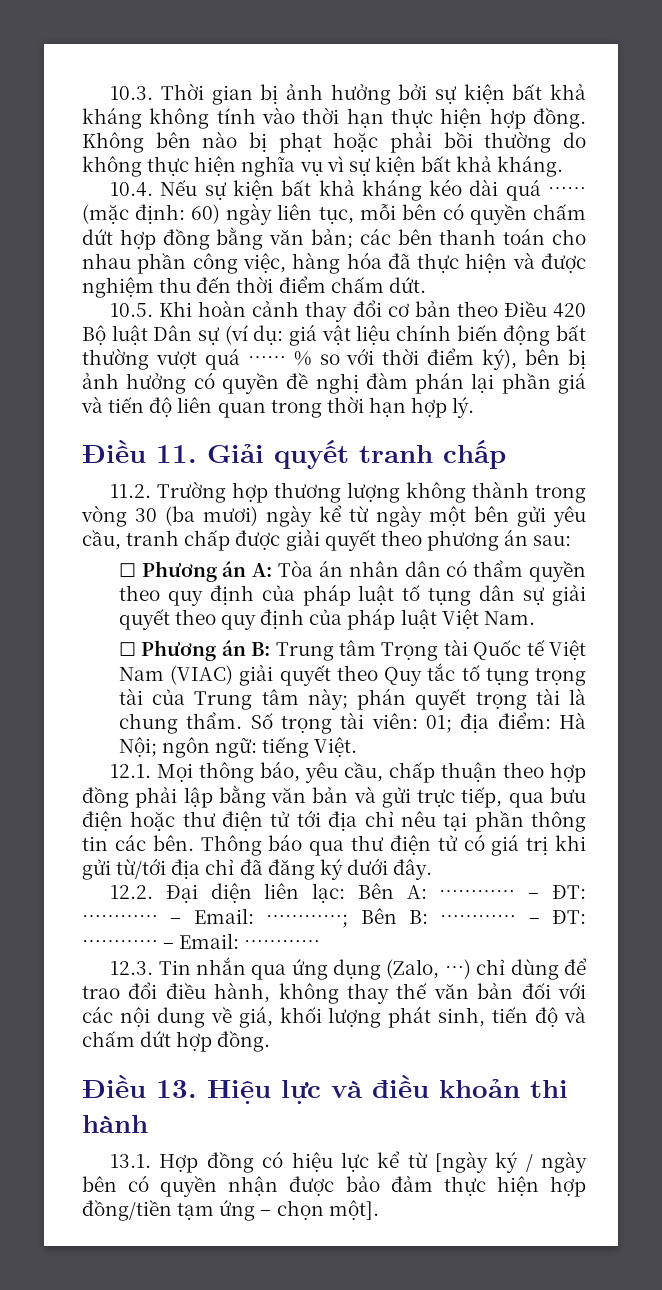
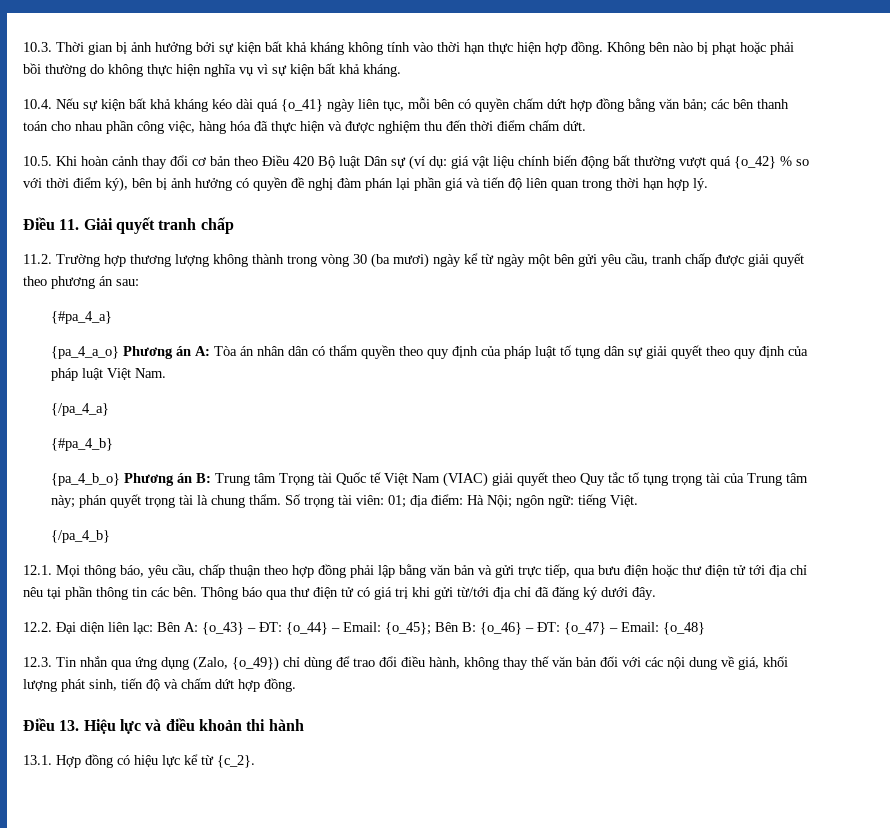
- 10.4. Nếu sự kiện bất khả kháng kéo dài quá …… (mặc định: 60) ngày liên tục, mỗi bên có quyền chấm dứt hợp đồng bằng văn bản; các bên thanh toán cho nhau phần công việc, hàng hóa đã thực hiện và được nghiệm thu đến thời điểm chấm dứt.
+ 10.4. Nếu sự kiện bất khả kháng kéo dài quá {o_41} ngày liên tục, mỗi bên có quyền chấm dứt hợp đồng bằng văn bản; các bên thanh toán cho nhau phần công việc, hàng hóa đã thực hiện và được nghiệm thu đến thời điểm chấm dứt.
- 10.5. Khi hoàn cảnh thay đổi cơ bản theo Điều 420 Bộ luật Dân sự (ví dụ: giá vật liệu chính biến động bất thường vượt quá …… % so với thời điểm ký), bên bị ảnh hưởng có quyền đề nghị đàm phán lại phần giá và tiến độ liên quan trong thời hạn hợp lý.
+ 10.5. Khi hoàn cảnh thay đổi cơ bản theo Điều 420 Bộ luật Dân sự (ví dụ: giá vật liệu chính biến động bất thường vượt quá {o_42} % so với thời điểm ký), bên bị ảnh hưởng có quyền đề nghị đàm phán lại phần giá và tiến độ liên quan trong thời hạn hợp lý.
- ☐ Phương án A: Tòa án nhân dân có thẩm quyền theo quy định của pháp luật tố tụng dân sự giải quyết theo quy định của pháp luật Việt Nam.
+ {#pa_4_a}
+ {pa_4_a_o} Phương án A: Tòa án nhân dân có thẩm quyền theo quy định của pháp luật tố tụng dân sự giải quyết theo quy định của pháp luật Việt Nam.
- ☐ Phương án B: Trung tâm Trọng tài Quốc tế Việt Nam (VIAC) giải quyết theo Quy tắc tố tụng trọng tài của Trung tâm này; phán quyết trọng tài là chung thẩm.
+ {/pa_4_a}
+ {#pa_4_b}
+ {pa_4_b_o} Phương án B: Trung tâm Trọng tài Quốc tế Việt Nam (VIAC) giải quyết theo Quy tắc tố tụng trọng tài của Trung tâm này; phán quyết trọng tài là chung thẩm.
+ {/pa_4_b}
- 12.2. Đại diện liên lạc: Bên A: ………… – ĐT: ………… – Email: …………; Bên B: ………… – ĐT: ………… – Email: …………
+ 12.2. Đại diện liên lạc: Bên A: {o_43} – ĐT: {o_44} – Email: {o_45}; Bên B: {o_46} – ĐT: {o_47} – Email: {o_48}
- 12.3. Tin nhắn qua ứng dụng (Zalo, …) chỉ dùng để trao đổi điều hành, không thay thế văn bản đối với các nội dung về giá, khối lượng phát sinh, tiến độ và chấm dứt hợp đồng.
+ 12.3. Tin nhắn qua ứng dụng (Zalo, {o_49}) chỉ dùng để trao đổi điều hành, không thay thế văn bản đối với các nội dung về giá, khối lượng phát sinh, tiến độ và chấm dứt hợp đồng.
- 13.1. Hợp đồng có hiệu lực kể từ [ngày ký / ngày bên có quyền nhận được bảo đảm thực hiện hợp đồng/tiền tạm ứng – chọn một].
+ 13.1. Hợp đồng có hiệu lực kể từ {c_2}.

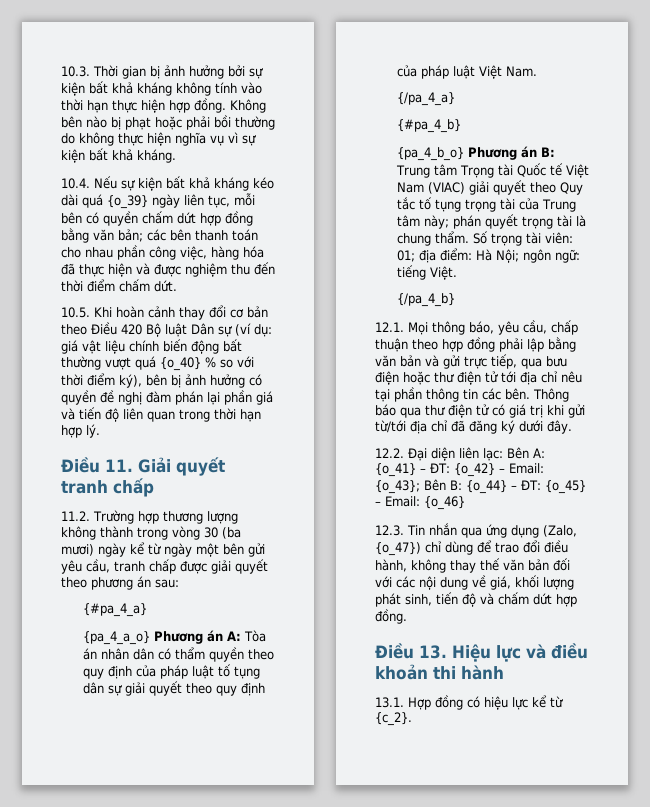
- 10.4. Nếu sự kiện bất khả kháng kéo dài quá {o_41} ngày liên tục, mỗi bên có quyền chấm dứt hợp đồng bằng văn bản; các bên thanh toán cho nhau phần công việc, hàng hóa đã thực hiện và được nghiệm thu đến thời điểm chấm dứt.
+ 10.4. Nếu sự kiện bất khả kháng kéo dài quá {o_39} ngày liên tục, mỗi bên có quyền chấm dứt hợp đồng bằng văn bản; các bên thanh toán cho nhau phần công việc, hàng hóa đã thực hiện và được nghiệm thu đến thời điểm chấm dứt.
- 10.5. Khi hoàn cảnh thay đổi cơ bản theo Điều 420 Bộ luật Dân sự (ví dụ: giá vật liệu chính biến động bất thường vượt quá {o_42} % so với thời điểm ký), bên bị ảnh hưởng có quyền đề nghị đàm phán lại phần giá và tiến độ liên quan trong thời hạn hợp lý.
+ 10.5. Khi hoàn cảnh thay đổi cơ bản theo Điều 420 Bộ luật Dân sự (ví dụ: giá vật liệu chính biến động bất thường vượt quá {o_40} % so với thời điểm ký), bên bị ảnh hưởng có quyền đề nghị đàm phán lại phần giá và tiến độ liên quan trong thời hạn hợp lý.
- 12.2. Đại diện liên lạc: Bên A: {o_43} – ĐT: {o_44} – Email: {o_45}; Bên B: {o_46} – ĐT: {o_47} – Email: {o_48}
+ 12.2. Đại diện liên lạc: Bên A: {o_41} – ĐT: {o_42} – Email: {o_43}; Bên B: {o_44} – ĐT: {o_45} – Email: {o_46}
- 12.3. Tin nhắn qua ứng dụng (Zalo, {o_49}) chỉ dùng để trao đổi điều hành, không thay thế văn bản đối với các nội dung về giá, khối lượng phát sinh, tiến độ và chấm dứt hợp đồng.
+ 12.3. Tin nhắn qua ứng dụng (Zalo, {o_47}) chỉ dùng để trao đổi điều hành, không thay thế văn bản đối với các nội dung về giá, khối lượng phát sinh, tiến độ và chấm dứt hợp đồng.

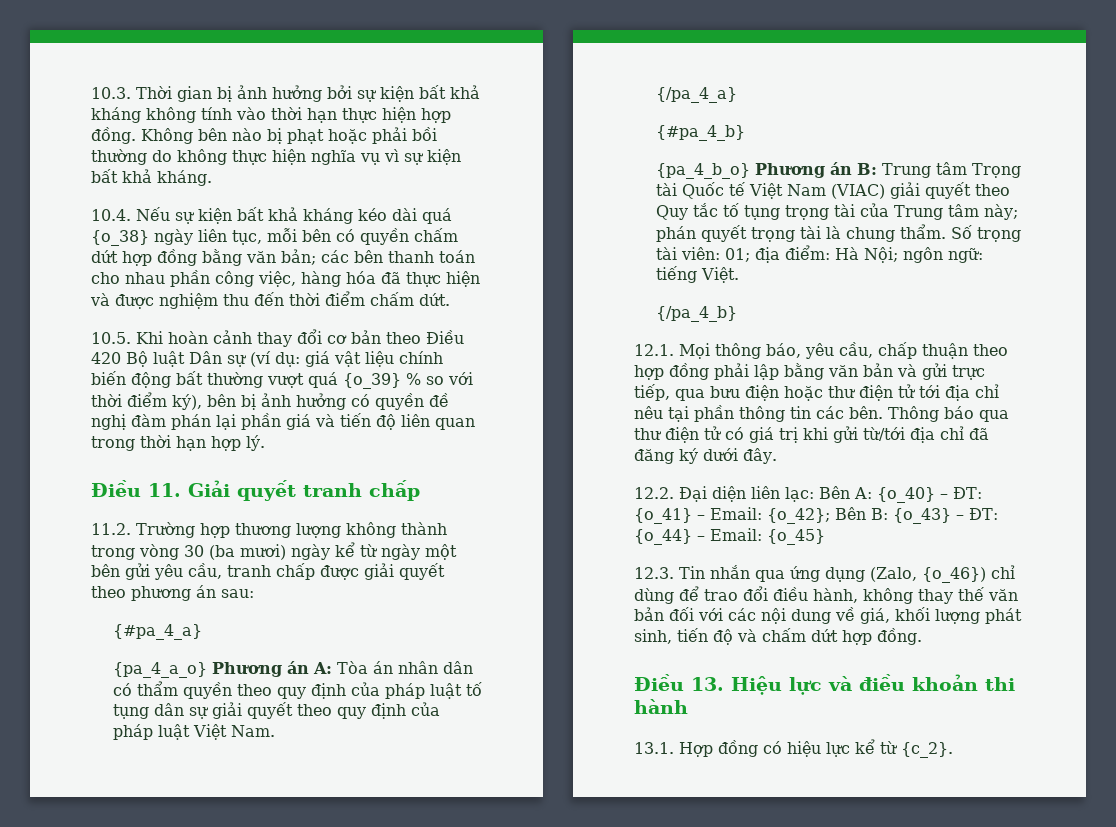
- 10.4. Nếu sự kiện bất khả kháng kéo dài quá {o_39} ngày liên tục, mỗi bên có quyền chấm dứt hợp đồng bằng văn bản; các bên thanh toán cho nhau phần công việc, hàng hóa đã thực hiện và được nghiệm thu đến thời điểm chấm dứt.
+ 10.4. Nếu sự kiện bất khả kháng kéo dài quá {o_38} ngày liên tục, mỗi bên có quyền chấm dứt hợp đồng bằng văn bản; các bên thanh toán cho nhau phần công việc, hàng hóa đã thực hiện và được nghiệm thu đến thời điểm chấm dứt.
- 10.5. Khi hoàn cảnh thay đổi cơ bản theo Điều 420 Bộ luật Dân sự (ví dụ: giá vật liệu chính biến động bất thường vượt quá {o_40} % so với thời điểm ký), bên bị ảnh hưởng có quyền đề nghị đàm phán lại phần giá và tiến độ liên quan trong thời hạn hợp lý.
+ 10.5. Khi hoàn cảnh thay đổi cơ bản theo Điều 420 Bộ luật Dân sự (ví dụ: giá vật liệu chính biến động bất thường vượt quá {o_39} % so với thời điểm ký), bên bị ảnh hưởng có quyền đề nghị đàm phán lại phần giá và tiến độ liên quan trong thời hạn hợp lý.
- 12.2. Đại diện liên lạc: Bên A: {o_41} – ĐT: {o_42} – Email: {o_43}; Bên B: {o_44} – ĐT: {o_45} – Email: {o_46}
+ 12.2. Đại diện liên lạc: Bên A: {o_40} – ĐT: {o_41} – Email: {o_42}; Bên B: {o_43} – ĐT: {o_44} – Email: {o_45}
- 12.3. Tin nhắn qua ứng dụng (Zalo, {o_47}) chỉ dùng để trao đổi điều hành, không thay thế văn bản đối với các nội dung về giá, khối lượng phát sinh, tiến độ và chấm dứt hợp đồng.
+ 12.3. Tin nhắn qua ứng dụng (Zalo, {o_46}) chỉ dùng để trao đổi điều hành, không thay thế văn bản đối với các nội dung về giá, khối lượng phát sinh, tiến độ và chấm dứt hợp đồng.

